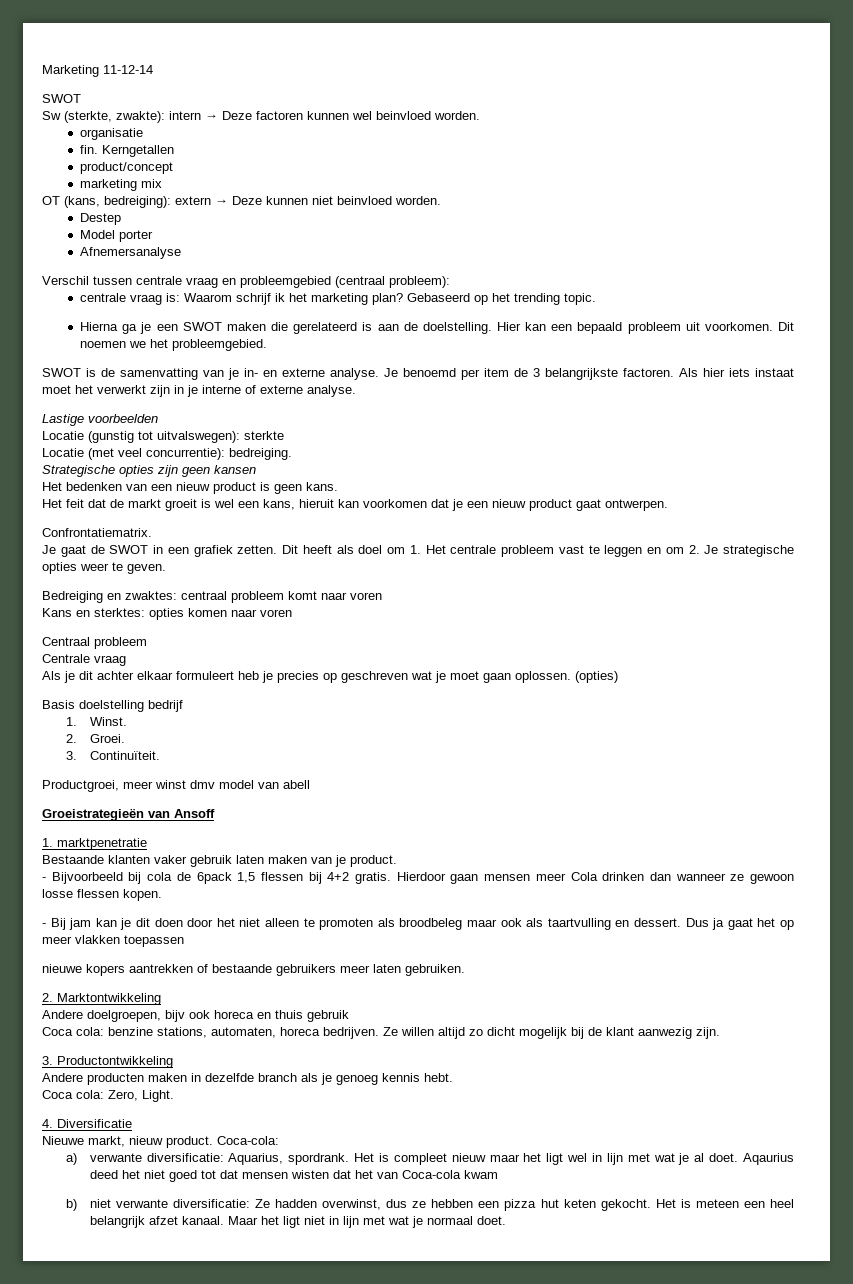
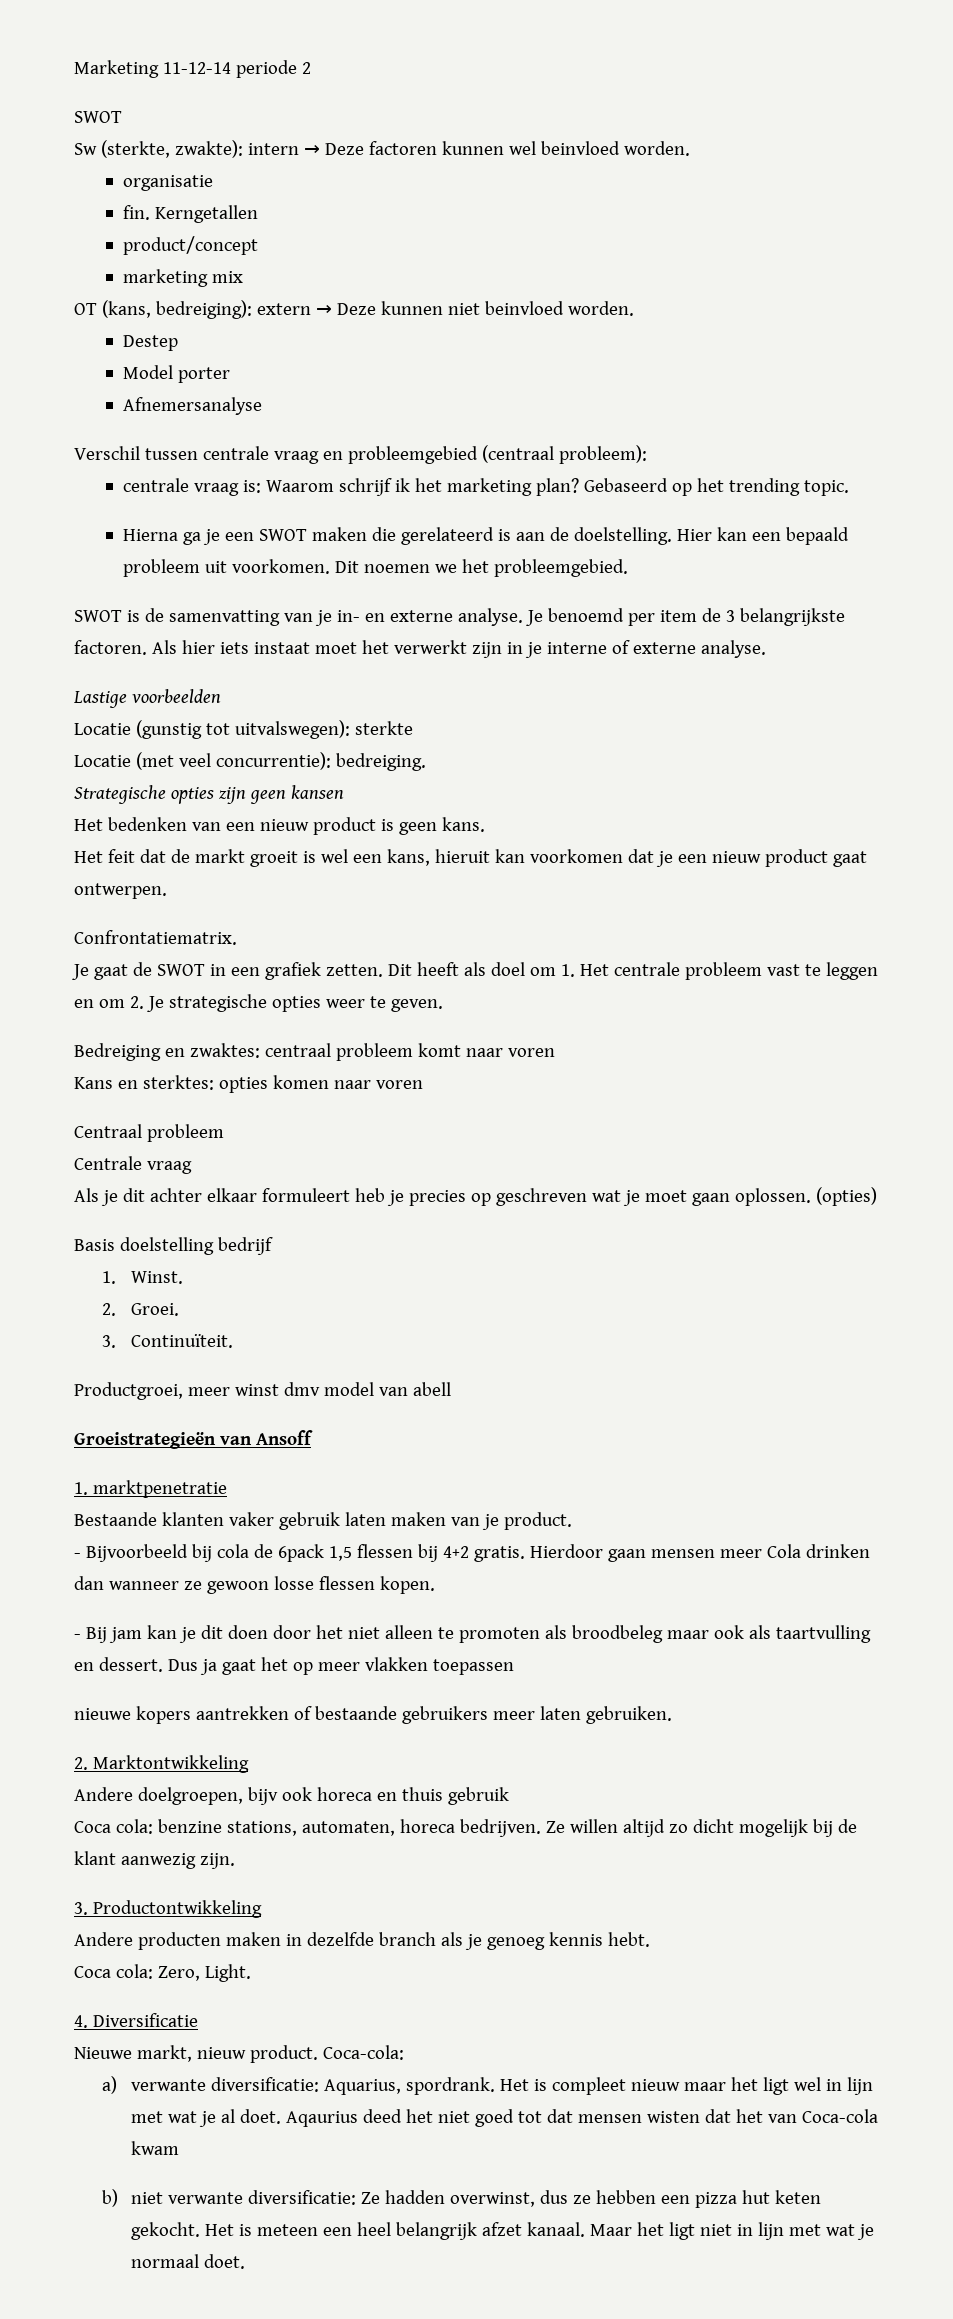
- Marketing 11-12-14
+ Marketing 11-12-14 periode 2

